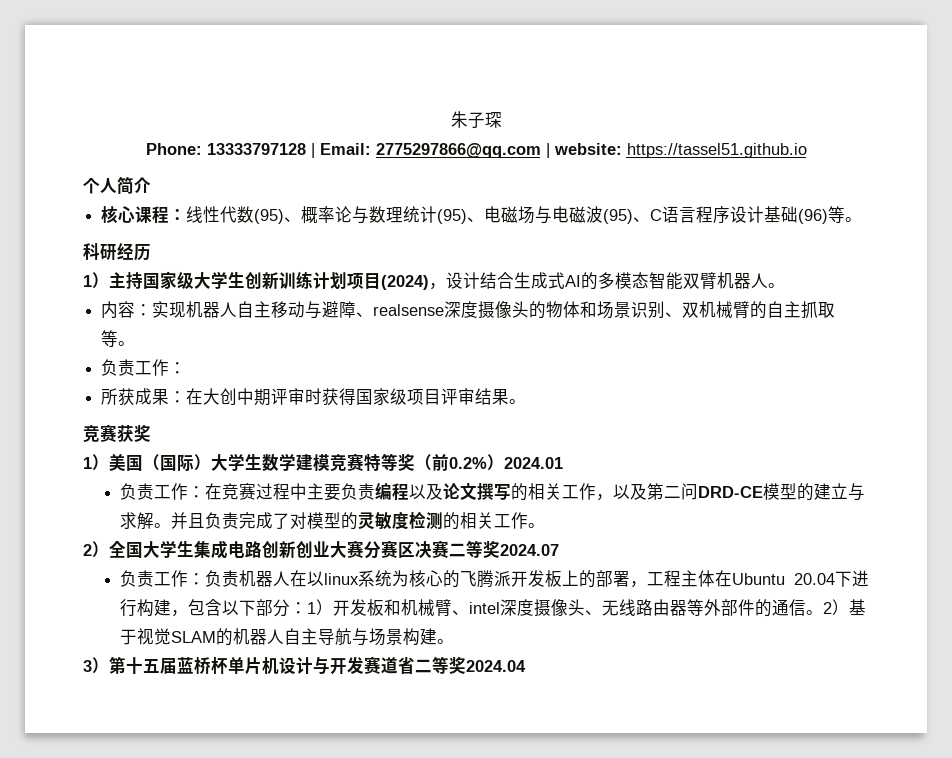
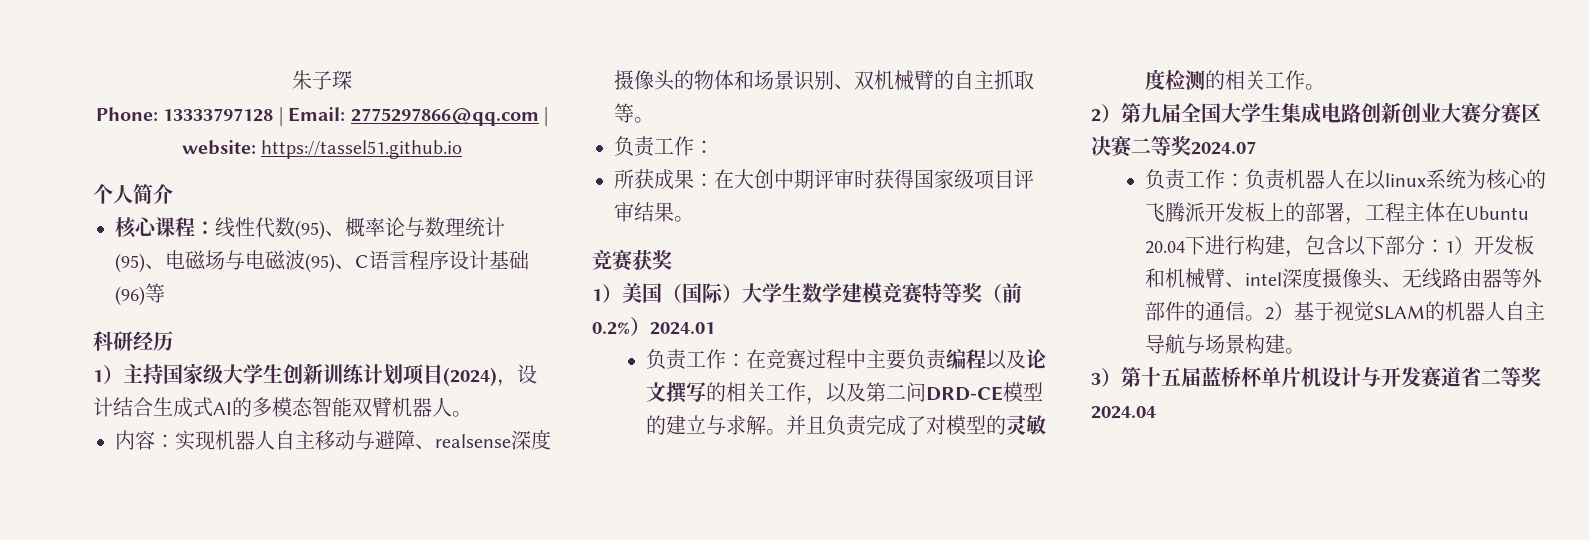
- 核心课程：线性代数(95)、概率论与数理统计(95)、电磁场与电磁波(95)、C语言程序设计基础(96)等。
+ 核心课程：线性代数(95)、概率论与数理统计(95)、电磁场与电磁波(95)、C语言程序设计基础(96)等
- 2）全国大学生集成电路创新创业大赛分赛区决赛二等奖2024.07
+ 2）第九届全国大学生集成电路创新创业大赛分赛区决赛二等奖2024.07

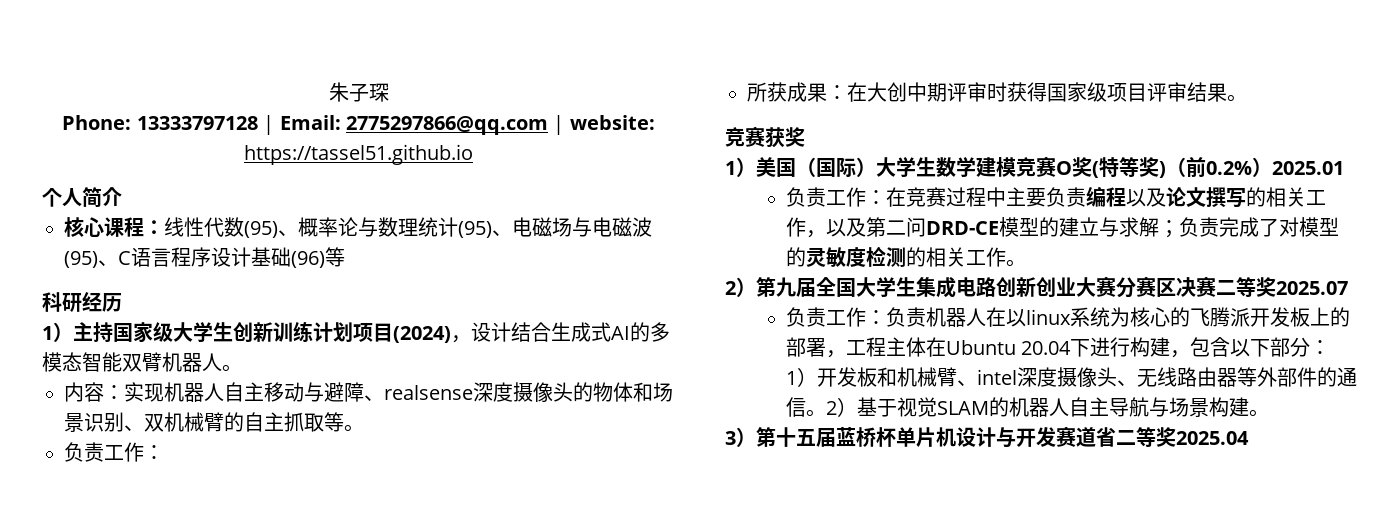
- 1）美国（国际）大学生数学建模竞赛特等奖（前0.2%）2024.01
+ 1）美国（国际）大学生数学建模竞赛O奖(特等奖)（前0.2%）2025.01
- 负责工作：在竞赛过程中主要负责编程以及论文撰写的相关工作，以及第二问DRD-CE模型的建立与求解。并且负责完成了对模型的灵敏度检测的相关工作。
+ 负责工作：在竞赛过程中主要负责编程以及论文撰写的相关工作，以及第二问DRD-CE模型的建立与求解；负责完成了对模型的灵敏度检测的相关工作。
- 2）第九届全国大学生集成电路创新创业大赛分赛区决赛二等奖2024.07
+ 2）第九届全国大学生集成电路创新创业大赛分赛区决赛二等奖2025.07
- 3）第十五届蓝桥杯单片机设计与开发赛道省二等奖2024.04
+ 3）第十五届蓝桥杯单片机设计与开发赛道省二等奖2025.04

